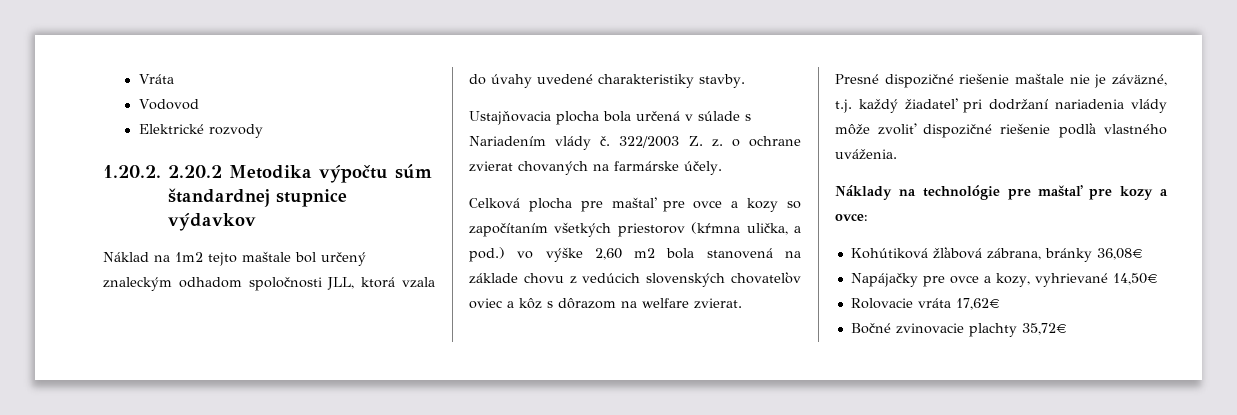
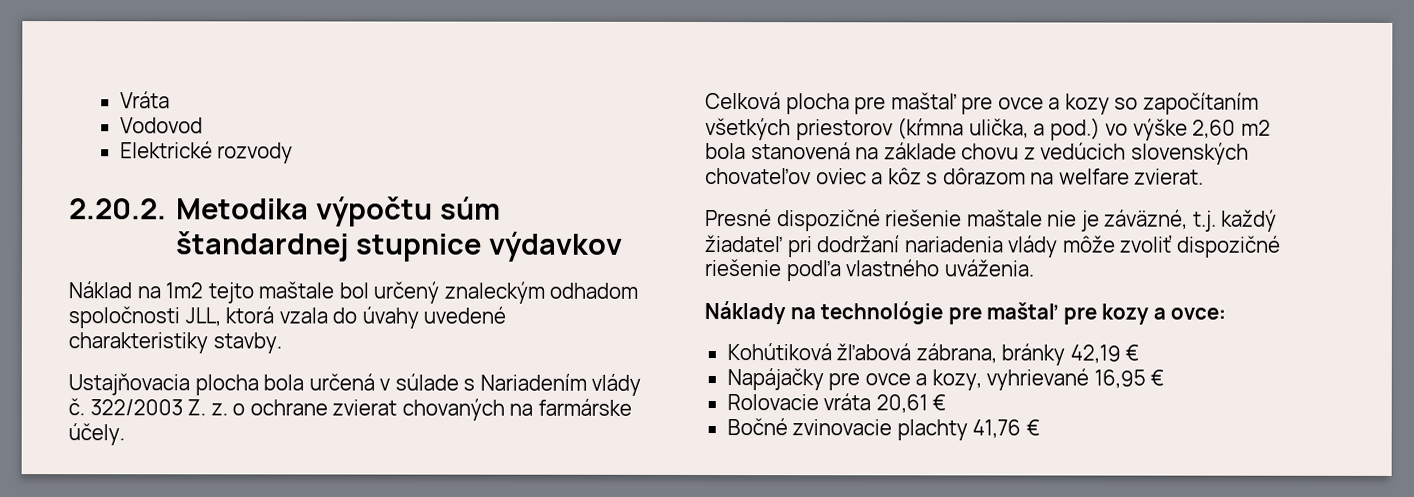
- 1.20.2. 2.20.2 Metodika výpočtu súm štandardnej stupnice výdavkov
+ 2.20.2. Metodika výpočtu súm štandardnej stupnice výdavkov
- Kohútiková žľabová zábrana, bránky 36,08€
+ Kohútiková žľabová zábrana, bránky 42,19 €
- Napájačky pre ovce a kozy, vyhrievané 14,50€
+ Napájačky pre ovce a kozy, vyhrievané 16,95 €
- Rolovacie vráta 17,62€
+ Rolovacie vráta 20,61 €
- Bočné zvinovacie plachty 35,72€
+ Bočné zvinovacie plachty 41,76 €

